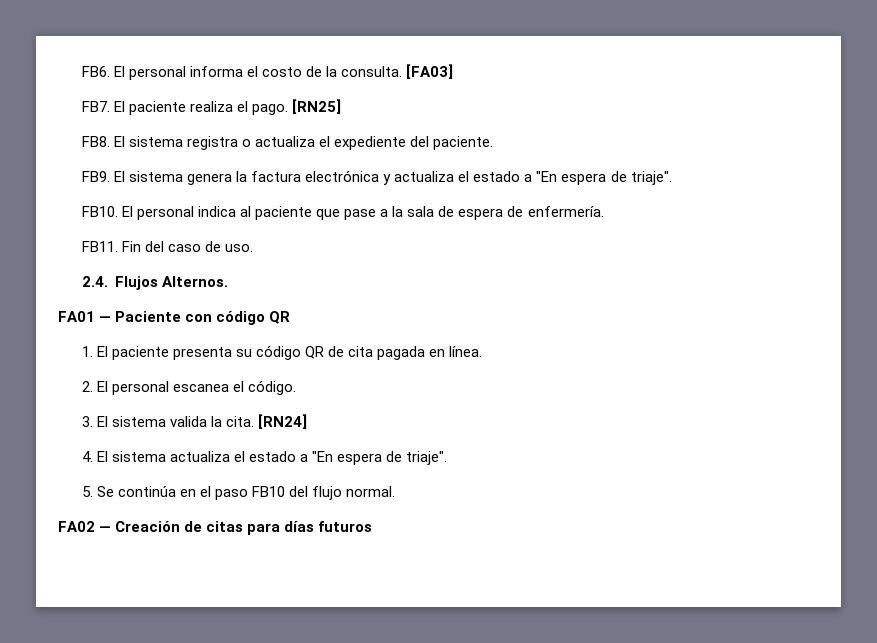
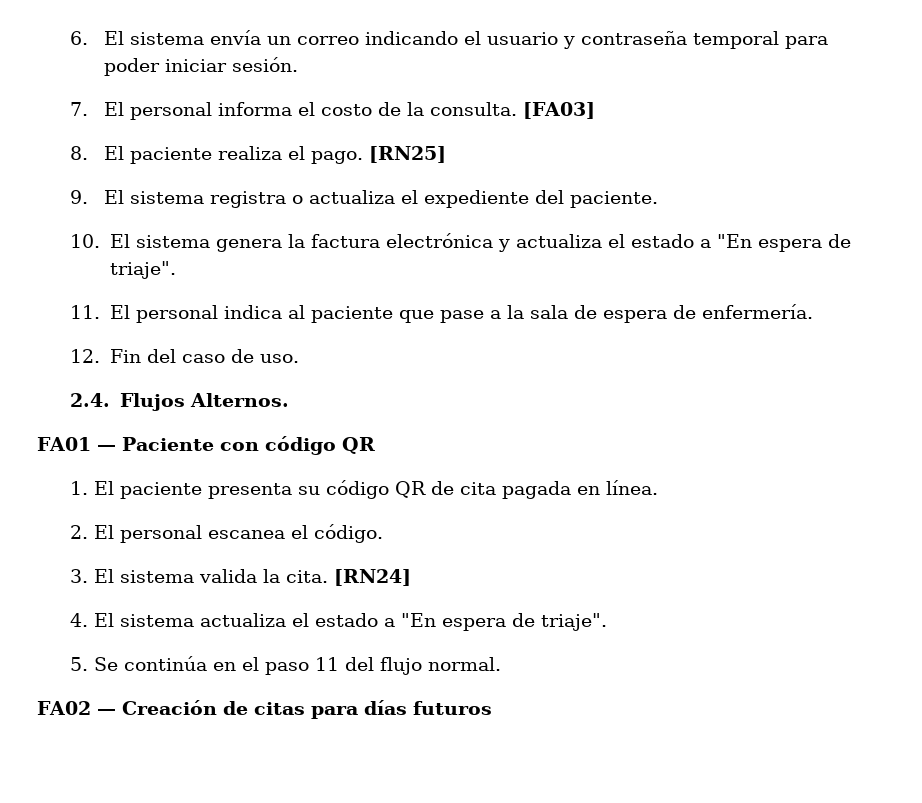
- FB6. El personal informa el costo de la consulta.
+ 6. El sistema envía un correo indicando el usuario y contraseña temporal para poder iniciar sesión.
+ 7. El personal informa el costo de la consulta.
- FB7. El paciente realiza el pago.
+ 8. El paciente realiza el pago.
- FB8. El sistema registra o actualiza el expediente del paciente.
+ 9. El sistema registra o actualiza el expediente del paciente.
- FB9. El sistema genera la factura electrónica y actualiza el estado a "En espera de triaje".
+ 10. El sistema genera la factura electrónica y actualiza el estado a "En espera de triaje".
- FB10. El personal indica al paciente que pase a la sala de espera de enfermería.
+ 11. El personal indica al paciente que pase a la sala de espera de enfermería.
- FB11. Fin del caso de uso.
+ 12. Fin del caso de uso.
- 5. Se continúa en el paso FB10 del flujo normal.
+ 5. Se continúa en el paso 11 del flujo normal.

